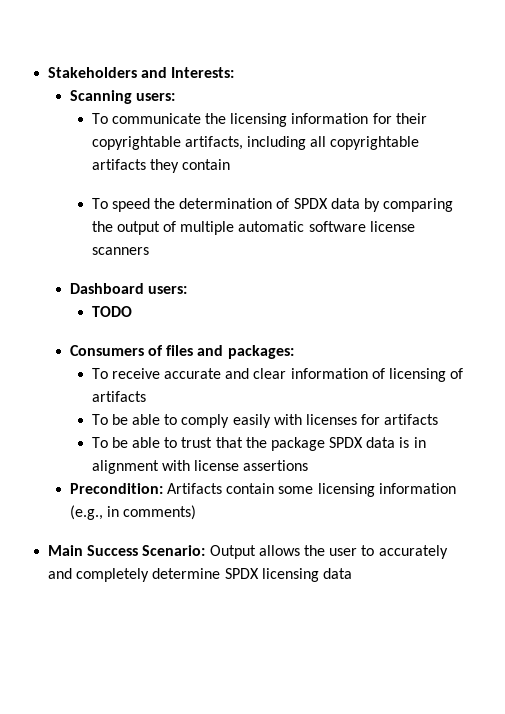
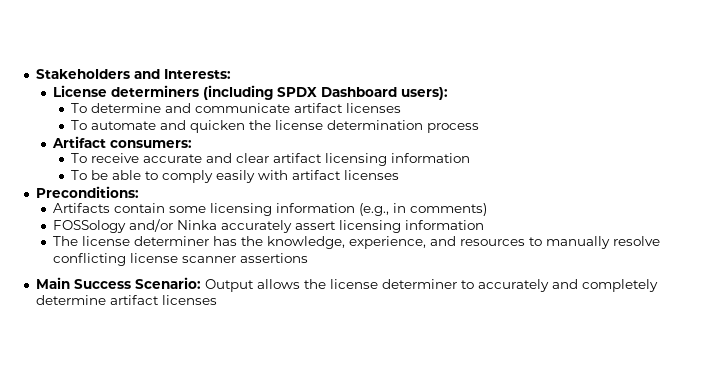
- Scanning users:
- To communicate the licensing information for their copyrightable artifacts, including all copyrightable artifacts they contain
- To speed the determination of SPDX data by comparing the output of multiple automatic software license scanners
- Dashboard users:
- TODO
- Consumers of files and packages:
+ License determiners (including SPDX Dashboard users):
+ To determine and communicate artifact licenses
+ To automate and quicken the license determination process
+ Artifact consumers:
- To receive accurate and clear information of licensing of artifacts
+ To receive accurate and clear artifact licensing information
- To be able to comply easily with licenses for artifacts
- To be able to trust that the package SPDX data is in alignment with license assertions
- Precondition: Artifacts contain some licensing information (e.g., in comments)
+ To be able to comply easily with artifact licenses
+ Preconditions:
+ Artifacts contain some licensing information (e.g., in comments)
+ FOSSology and/or Ninka accurately assert licensing information
+ The license determiner has the knowledge, experience, and resources to manually resolve conflicting license scanner assertions
- Main Success Scenario: Output allows the user to accurately and completely determine SPDX licensing data
+ Main Success Scenario: Output allows the license determiner to accurately and completely determine artifact licenses

